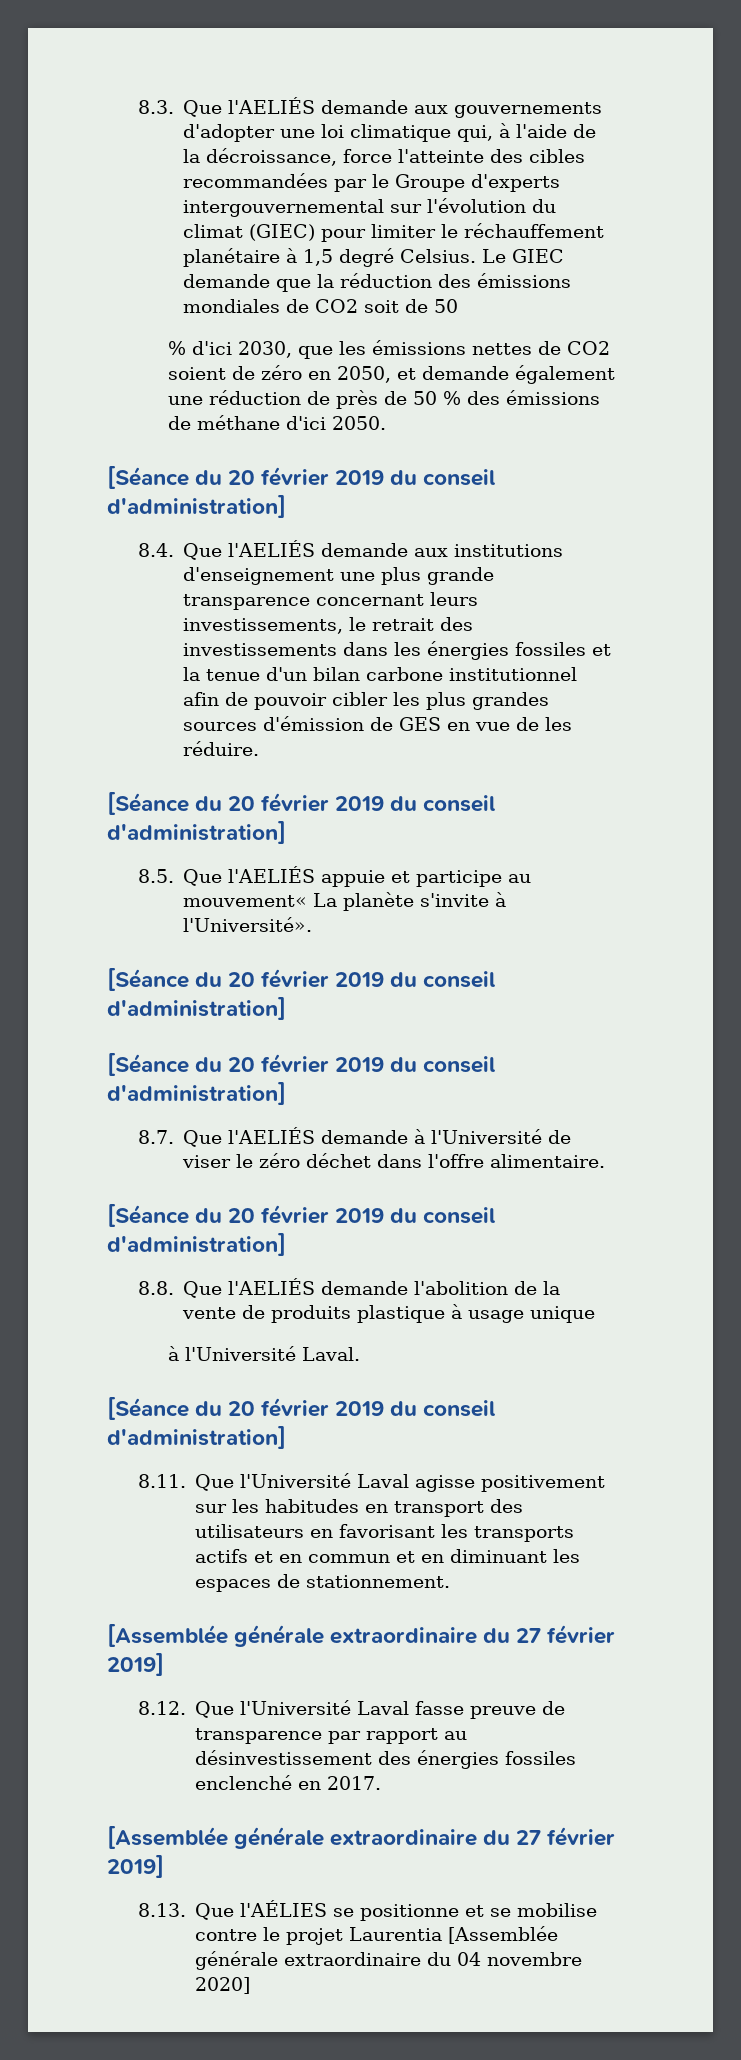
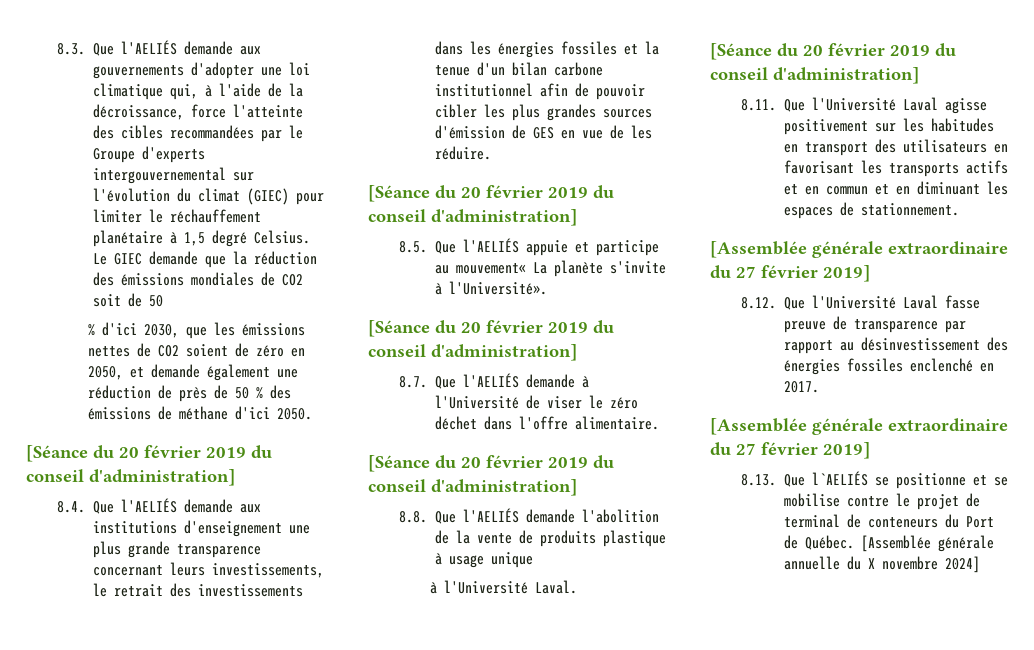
  8.5. Que l'AELIÉS appuie et participe au mouvement« La planète s'invite à l'Université».
- [Séance du 20 février 2019 du conseil d'administration]
- 8.13. Que l'AÉLIES se positionne et se mobilise contre le projet Laurentia [Assemblée générale extraordinaire du 04 novembre 2020]
+ 8.13. Que l`AELIÉS se positionne et se mobilise contre le projet de terminal de conteneurs du Port de Québec. [Assemblée générale annuelle du X novembre 2024]

